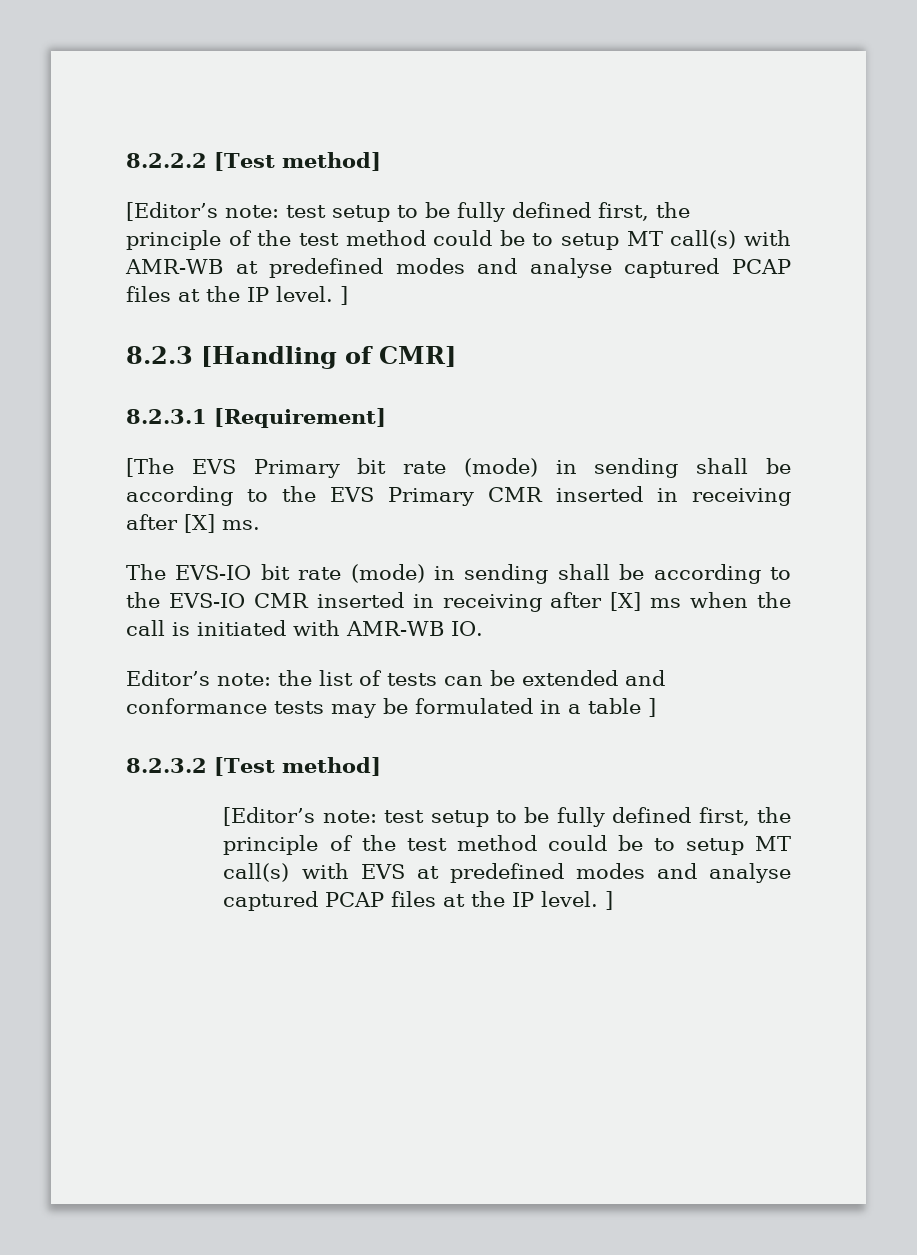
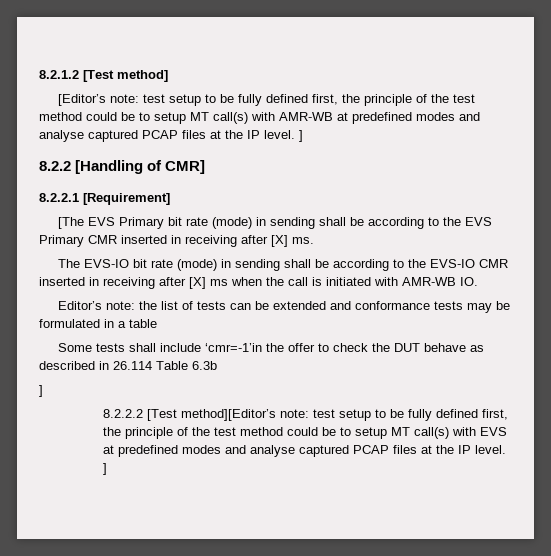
- 8.2.2.2 [Test method]
+ 8.2.1.2 [Test method]
- 8.2.3 [Handling of CMR]
+ 8.2.2 [Handling of CMR]
- 8.2.3.1 [Requirement]
+ 8.2.2.1 [Requirement]
- Editor’s note: the list of tests can be extended and conformance tests may be formulated in a table ]
- 8.2.3.2 [Test method]
- [Editor’s note: test setup to be fully defined first, the principle of the test method could be to setup MT call(s) with EVS at predefined modes and analyse captured PCAP files at the IP level. ]
+ Editor’s note: the list of tests can be extended and conformance tests may be formulated in a table
+ Some tests shall include ‘cmr=-1’in the offer to check the DUT behave as described in 26.114 Table 6.3b
+ ]
+ 8.2.2.2 [Test method][Editor’s note: test setup to be fully defined first, the principle of the test method could be to setup MT call(s) with EVS at predefined modes and analyse captured PCAP files at the IP level. ]

